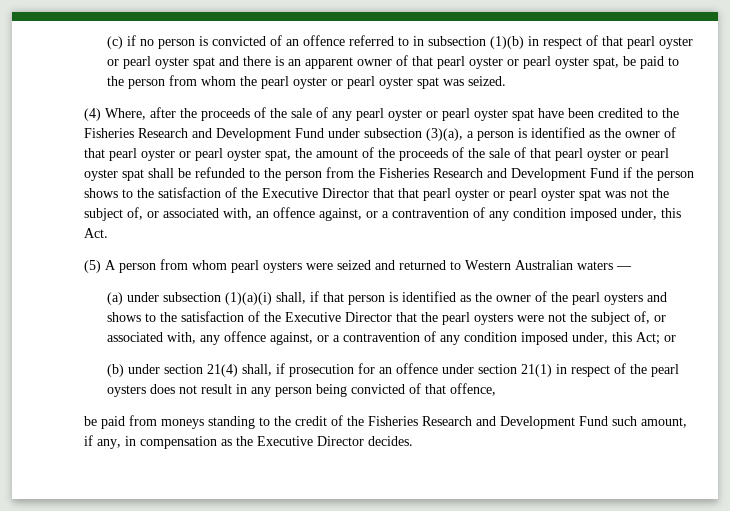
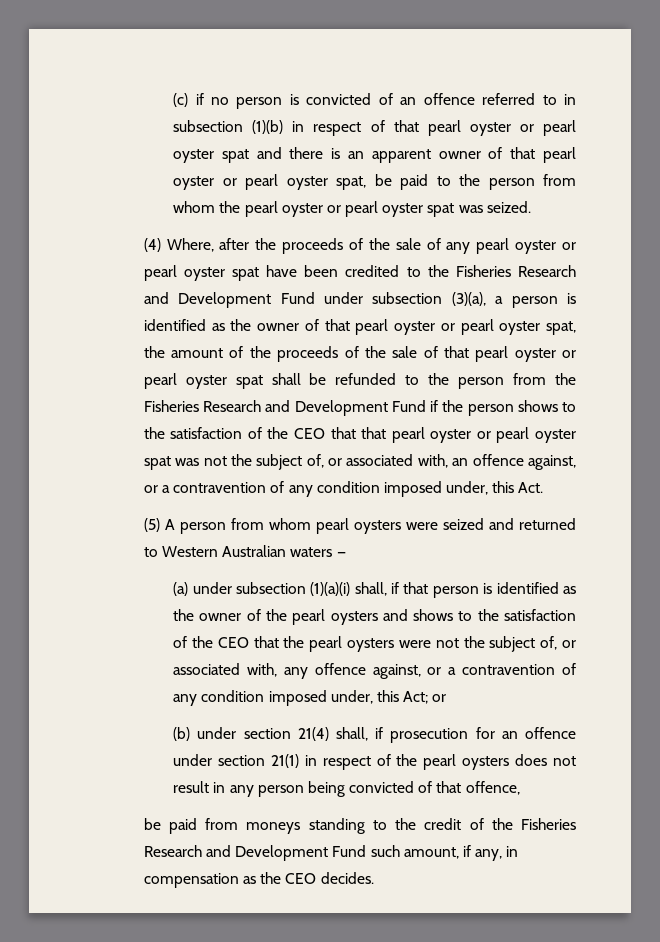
- (4) Where, after the proceeds of the sale of any pearl oyster or pearl oyster spat have been credited to the Fisheries Research and Development Fund under subsection (3)(a), a person is identified as the owner of that pearl oyster or pearl oyster spat, the amount of the proceeds of the sale of that pearl oyster or pearl oyster spat shall be refunded to the person from the Fisheries Research and Development Fund if the person shows to the satisfaction of the Executive Director that that pearl oyster or pearl oyster spat was not the subject of, or associated with, an offence against, or a contravention of any condition imposed under, this Act.
+ (4) Where, after the proceeds of the sale of any pearl oyster or pearl oyster spat have been credited to the Fisheries Research and Development Fund under subsection (3)(a), a person is identified as the owner of that pearl oyster or pearl oyster spat, the amount of the proceeds of the sale of that pearl oyster or pearl oyster spat shall be refunded to the person from the Fisheries Research and Development Fund if the person shows to the satisfaction of the CEO that that pearl oyster or pearl oyster spat was not the subject of, or associated with, an offence against, or a contravention of any condition imposed under, this Act.
- (a) under subsection (1)(a)(i) shall, if that person is identified as the owner of the pearl oysters and shows to the satisfaction of the Executive Director that the pearl oysters were not the subject of, or associated with, any offence against, or a contravention of any condition imposed under, this Act; or
+ (a) under subsection (1)(a)(i) shall, if that person is identified as the owner of the pearl oysters and shows to the satisfaction of the CEO that the pearl oysters were not the subject of, or associated with, any offence against, or a contravention of any condition imposed under, this Act; or
- be paid from moneys standing to the credit of the Fisheries Research and Development Fund such amount, if any, in compensation as the Executive Director decides.
+ be paid from moneys standing to the credit of the Fisheries Research and Development Fund such amount, if any, in compensation as the CEO decides.

